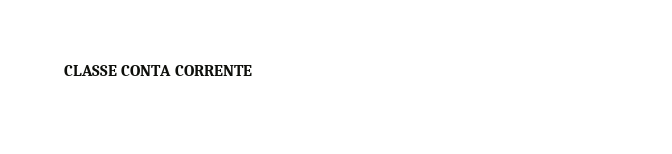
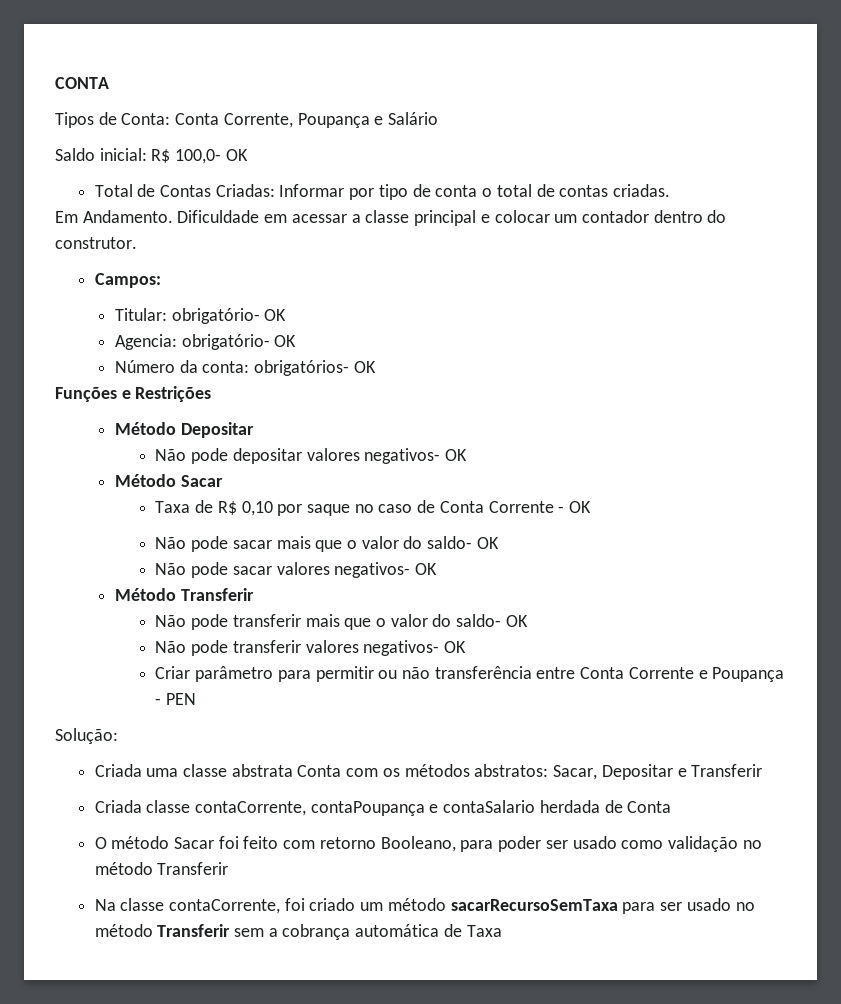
- CLASSE CONTA CORRENTE
+ CONTA
+ Tipos de Conta: Conta Corrente, Poupança e Salário
+ Saldo inicial: R$ 100,0- OK
+ Total de Contas Criadas: Informar por tipo de conta o total de contas criadas.
+ Em Andamento. Dificuldade em acessar a classe principal e colocar um contador dentro do construtor.
+ Campos:
+ Titular: obrigatório- OK
+ Agencia: obrigatório- OK
+ Número da conta: obrigatórios- OK
+ Funções e Restrições
+ Método Depositar
+ Não pode depositar valores negativos- OK
+ Método Sacar
+ Taxa de R$ 0,10 por saque no caso de Conta Corrente - OK
+ Não pode sacar mais que o valor do saldo- OK
+ Não pode sacar valores negativos- OK
+ Método Transferir
+ Não pode transferir mais que o valor do saldo- OK
+ Não pode transferir valores negativos- OK
+ Criar parâmetro para permitir ou não transferência entre Conta Corrente e Poupança - PEN
+ Solução:
+ Criada uma classe abstrata Conta com os métodos abstratos: Sacar, Depositar e Transferir
+ Criada classe contaCorrente, contaPoupança e contaSalario herdada de Conta
+ O método Sacar foi feito com retorno Booleano, para poder ser usado como validação no método Transferir
+ Na classe contaCorrente, foi criado um método sacarRecursoSemTaxa para ser usado no método Transferir sem a cobrança automática de Taxa

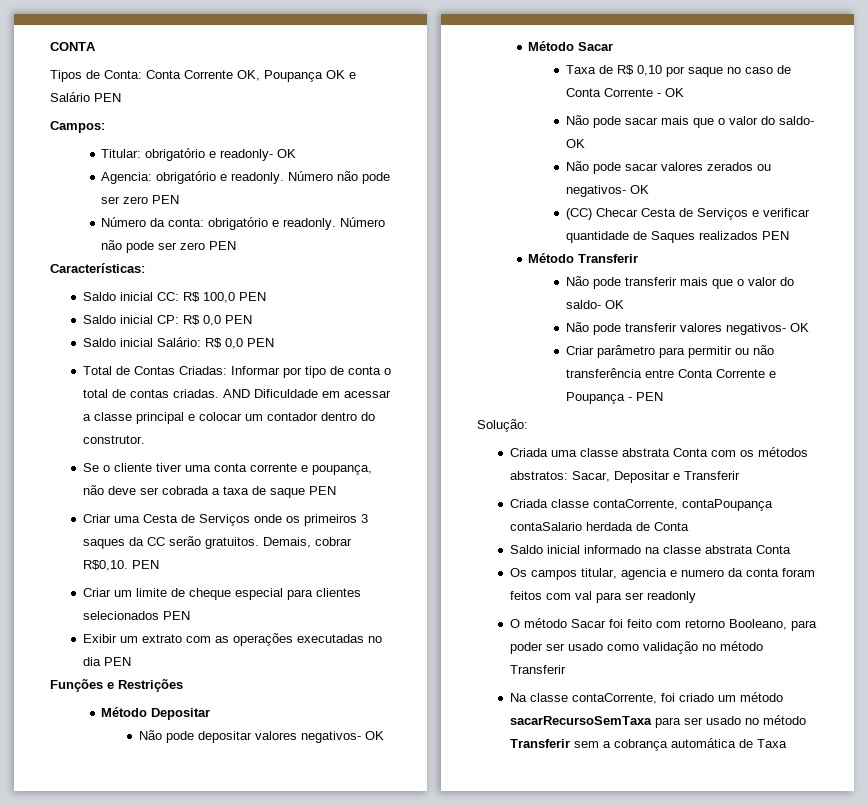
- Tipos de Conta: Conta Corrente, Poupança e Salário
- Saldo inicial: R$ 100,0- OK
+ Tipos de Conta: Conta Corrente OK, Poupança OK e Salário PEN
+ Campos:
+ Titular: obrigatório e readonly- OK
+ Agencia: obrigatório e readonly. Número não pode ser zero PEN
+ Número da conta: obrigatório e readonly. Número não pode ser zero PEN
+ Características:
+ Saldo inicial CC: R$ 100,0 PEN
+ Saldo inicial CP: R$ 0,0 PEN
+ Saldo inicial Salário: R$ 0,0 PEN
- Total de Contas Criadas: Informar por tipo de conta o total de contas criadas.
- Em Andamento. Dificuldade em acessar a classe principal e colocar um contador dentro do construtor.
+ Total de Contas Criadas: Informar por tipo de conta o total de contas criadas. AND Dificuldade em acessar a classe principal e colocar um contador dentro do construtor.
- Campos:
- Titular: obrigatório- OK
- Agencia: obrigatório- OK
- Número da conta: obrigatórios- OK
+ Se o cliente tiver uma conta corrente e poupança, não deve ser cobrada a taxa de saque PEN
+ Criar uma Cesta de Serviços onde os primeiros 3 saques da CC serão gratuitos. Demais, cobrar R$0,10. PEN
+ Criar um limite de cheque especial para clientes selecionados PEN
+ Exibir um extrato com as operações executadas no dia PEN
- Não pode sacar valores negativos- OK
+ Não pode sacar valores zerados ou negativos- OK
+ (CC) Checar Cesta de Serviços e verificar quantidade de Saques realizados PEN
- Criada classe contaCorrente, contaPoupança e contaSalario herdada de Conta
+ Criada classe contaCorrente, contaPoupança contaSalario herdada de Conta
+ Saldo inicial informado na classe abstrata Conta
+ Os campos titular, agencia e numero da conta foram feitos com val para ser readonly

